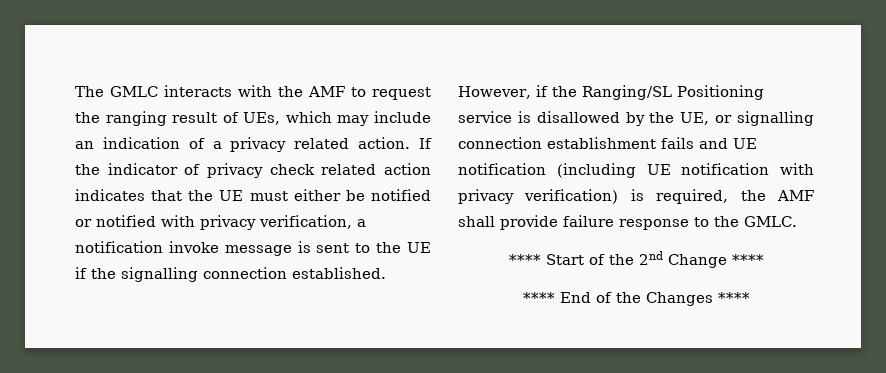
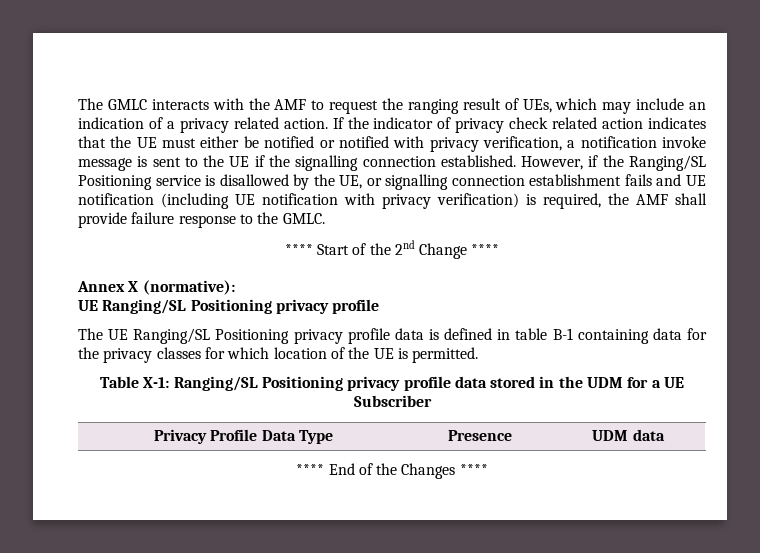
+ Annex X (normative):
+ UE Ranging/SL Positioning privacy profile
+ The UE Ranging/SL Positioning privacy profile data is defined in table B-1 containing data for the privacy classes for which location of the UE is permitted.
+ Table X-1: Ranging/SL Positioning privacy profile data stored in the UDM for a UE Subscriber
+ Privacy Profile Data Type | Presence | UDM data

